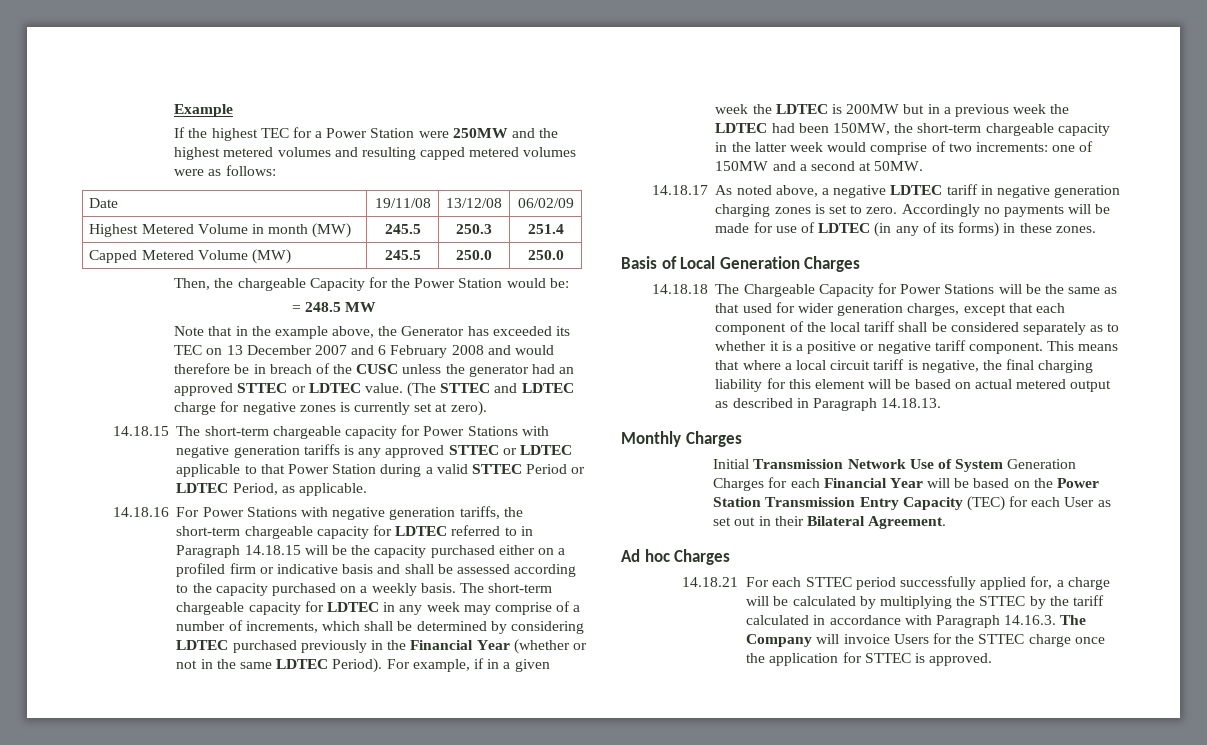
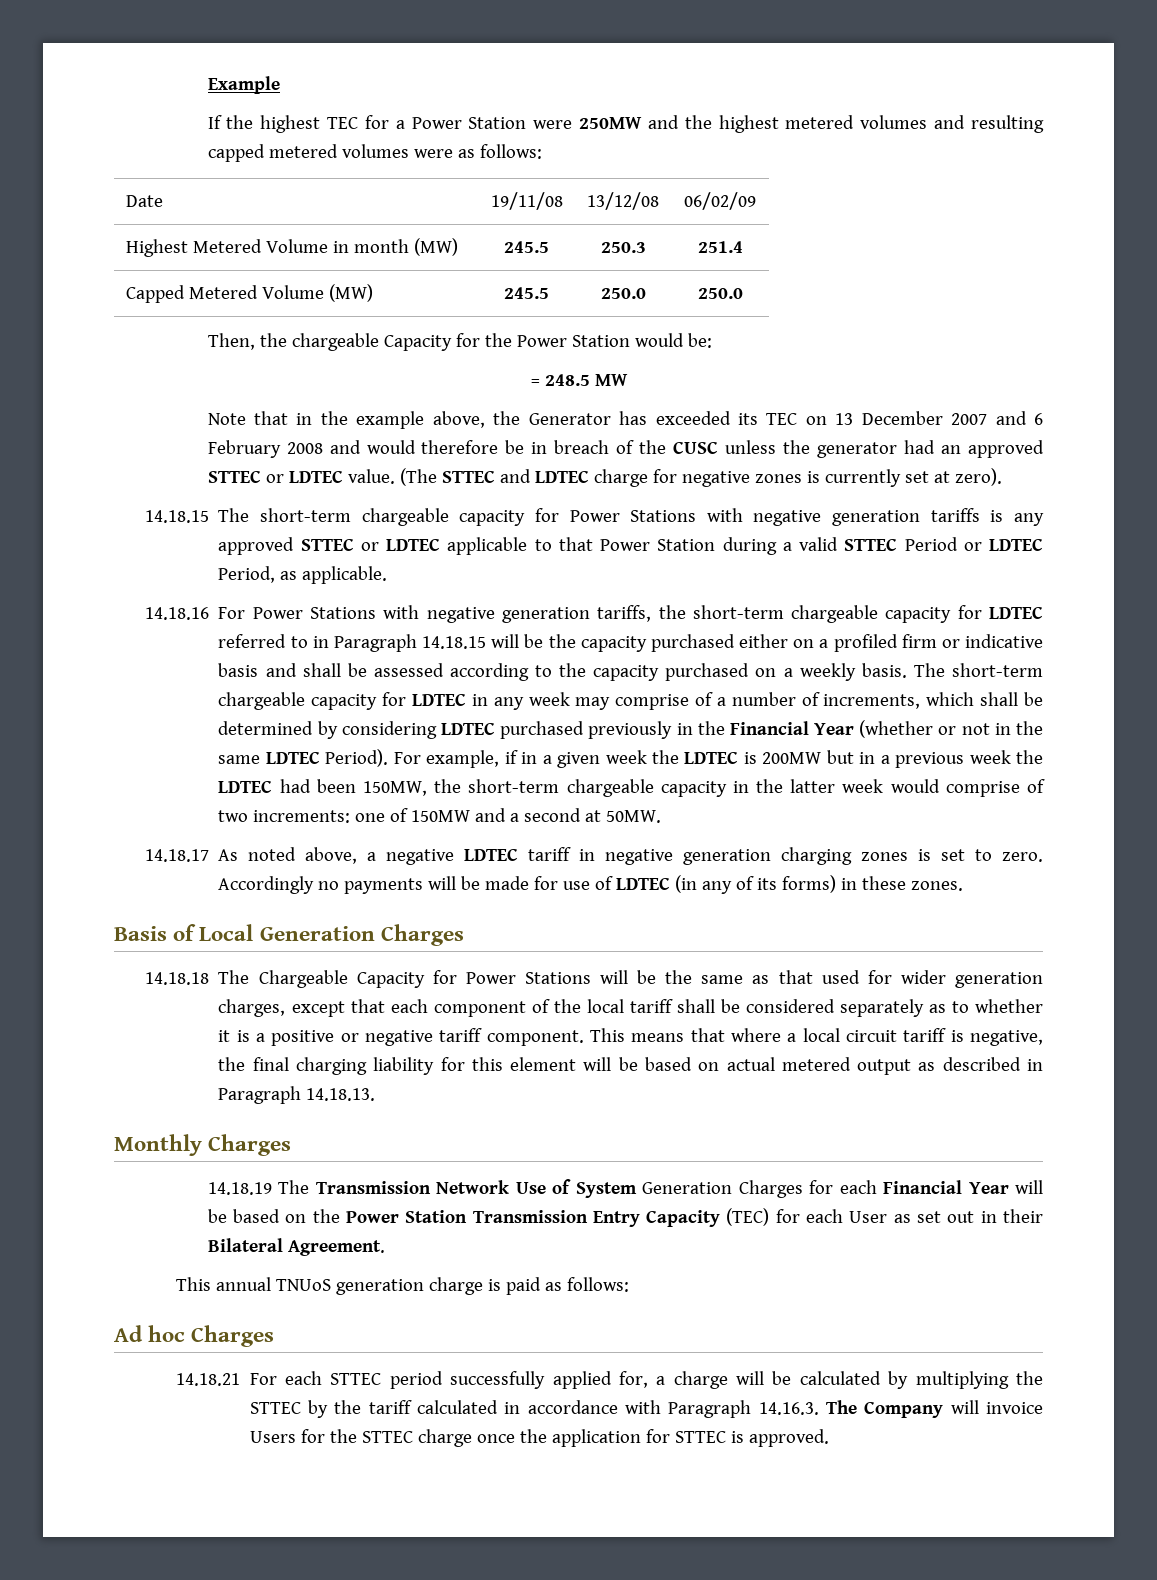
- Initial Transmission Network Use of System Generation Charges for each Financial Year will be based on the Power Station Transmission Entry Capacity (TEC) for each User as set out in their Bilateral Agreement.
+ 14.18.19 The Transmission Network Use of System Generation Charges for each Financial Year will be based on the Power Station Transmission Entry Capacity (TEC) for each User as set out in their Bilateral Agreement.
+ This annual TNUoS generation charge is paid as follows:

